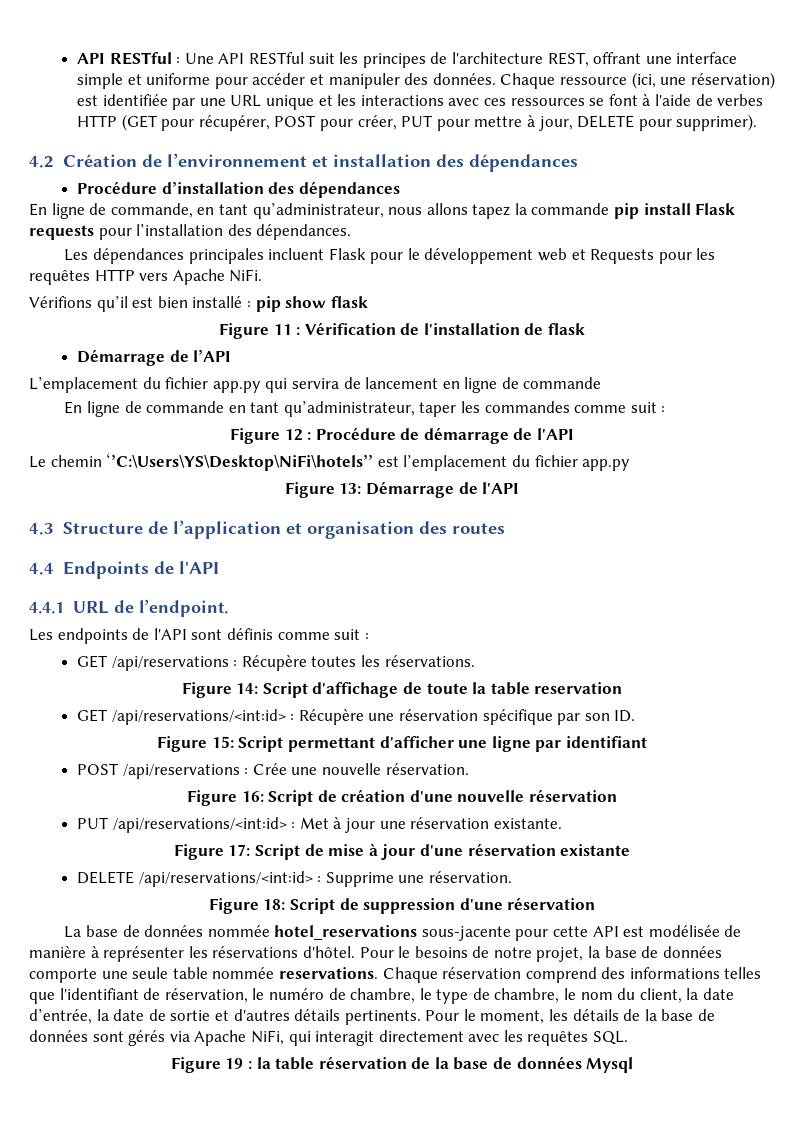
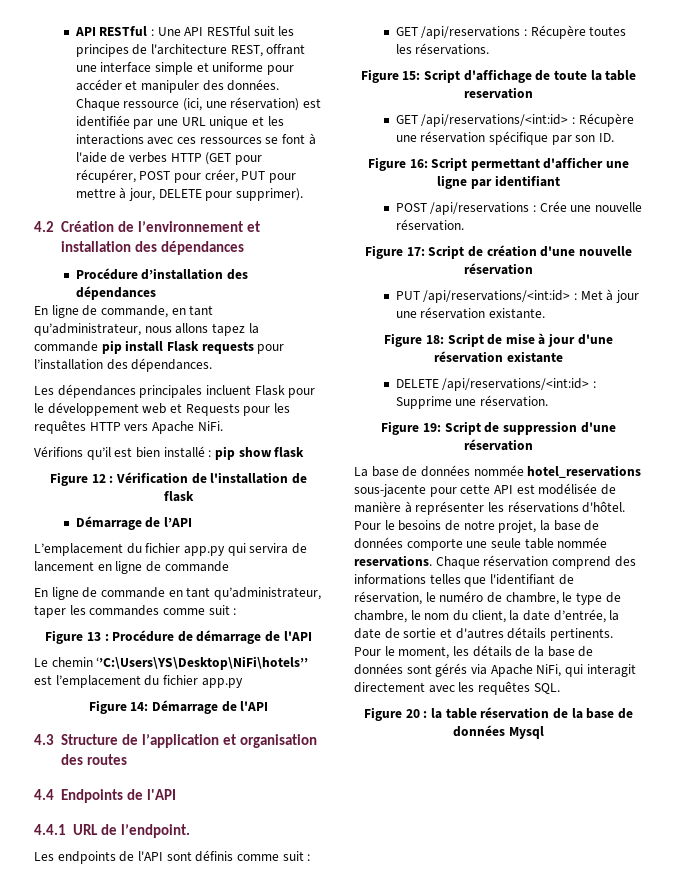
- Figure 11 : Vérification de l'installation de flask
+ Figure 12 : Vérification de l'installation de flask
- Figure 12 : Procédure de démarrage de l'API
+ Figure 13 : Procédure de démarrage de l'API
- Figure 13: Démarrage de l'API
+ Figure 14: Démarrage de l'API
- Figure 14: Script d'affichage de toute la table reservation
+ Figure 15: Script d'affichage de toute la table reservation
- Figure 15: Script permettant d'afficher une ligne par identifiant
+ Figure 16: Script permettant d'afficher une ligne par identifiant
- Figure 16: Script de création d'une nouvelle réservation
+ Figure 17: Script de création d'une nouvelle réservation
- Figure 17: Script de mise à jour d'une réservation existante
+ Figure 18: Script de mise à jour d'une réservation existante
- Figure 18: Script de suppression d'une réservation
+ Figure 19: Script de suppression d'une réservation
- Figure 19 : la table réservation de la base de données Mysql
+ Figure 20 : la table réservation de la base de données Mysql

